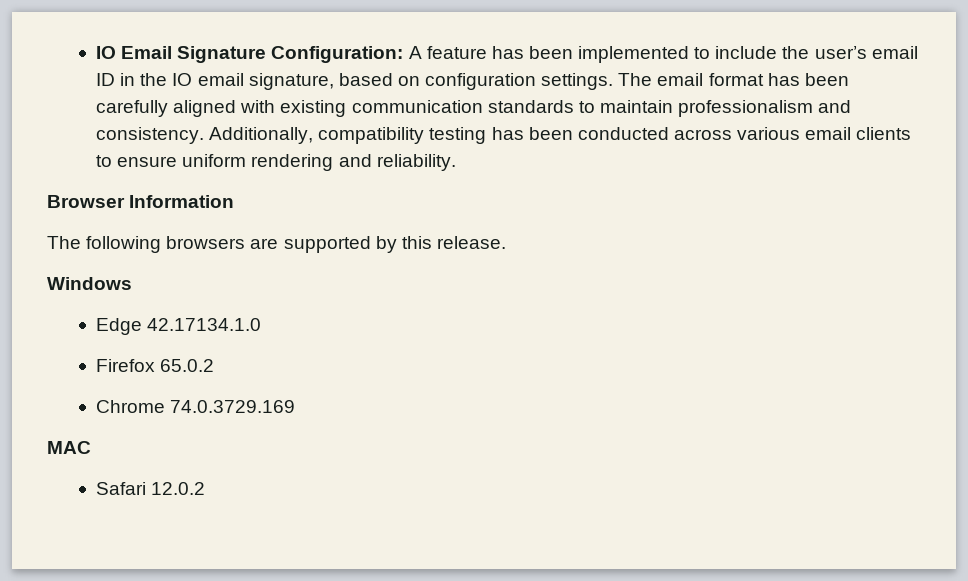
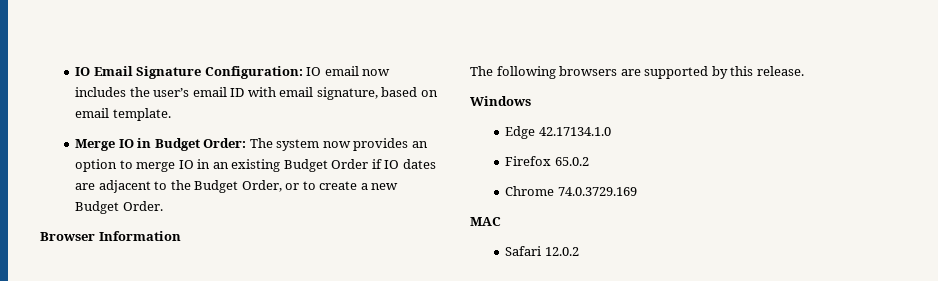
- IO Email Signature Configuration: A feature has been implemented to include the user’s email ID in the IO email signature, based on configuration settings. The email format has been carefully aligned with existing communication standards to maintain professionalism and consistency. Additionally, compatibility testing has been conducted across various email clients to ensure uniform rendering and reliability.
+ IO Email Signature Configuration: IO email now includes the user’s email ID with email signature, based on email template.
+ Merge IO in Budget Order: The system now provides an option to merge IO in an existing Budget Order if IO dates are adjacent to the Budget Order, or to create a new Budget Order.

